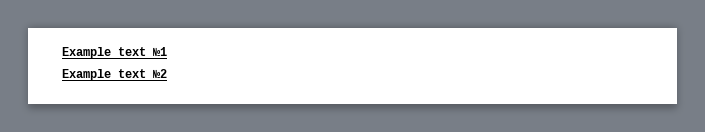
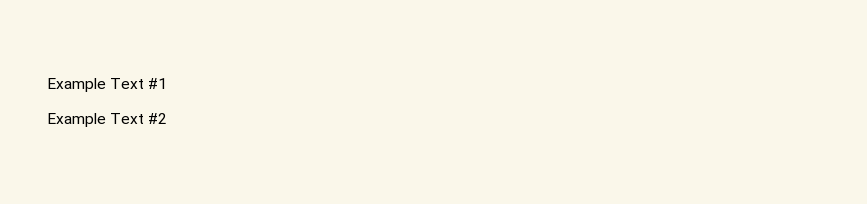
- Example text №1
- Example text №2
+ Example Text #1
+ Example Text #2

